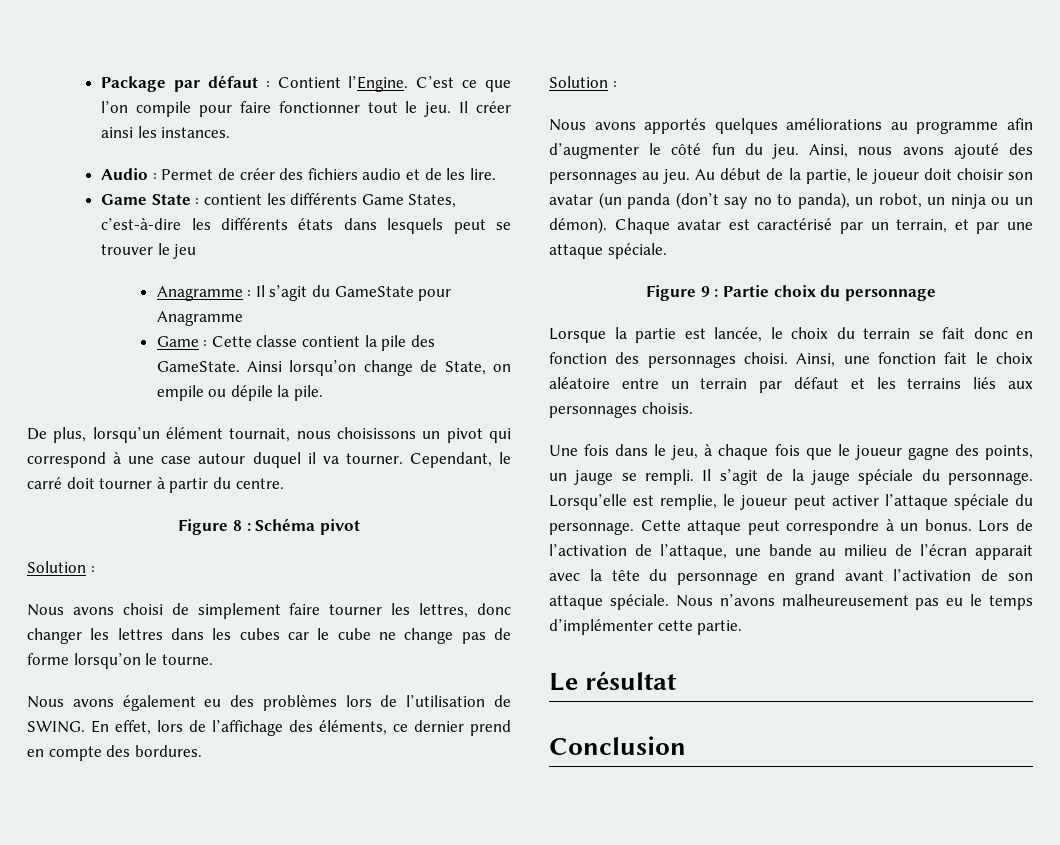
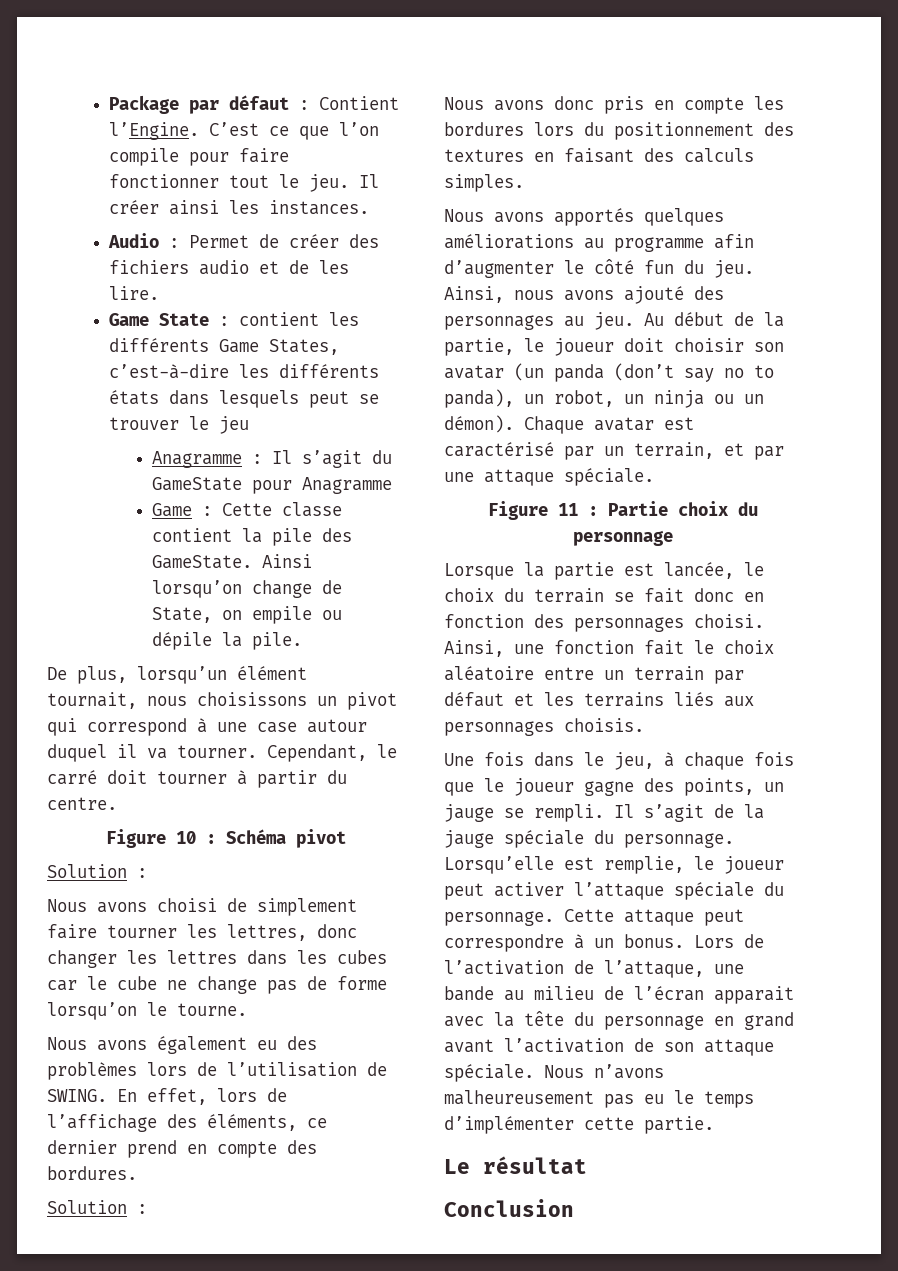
- Figure 8 : Schéma pivot
+ Figure 10 : Schéma pivot
+ Nous avons donc pris en compte les bordures lors du positionnement des textures en faisant des calculs simples.
- Figure 9 : Partie choix du personnage
+ Figure 11 : Partie choix du personnage

